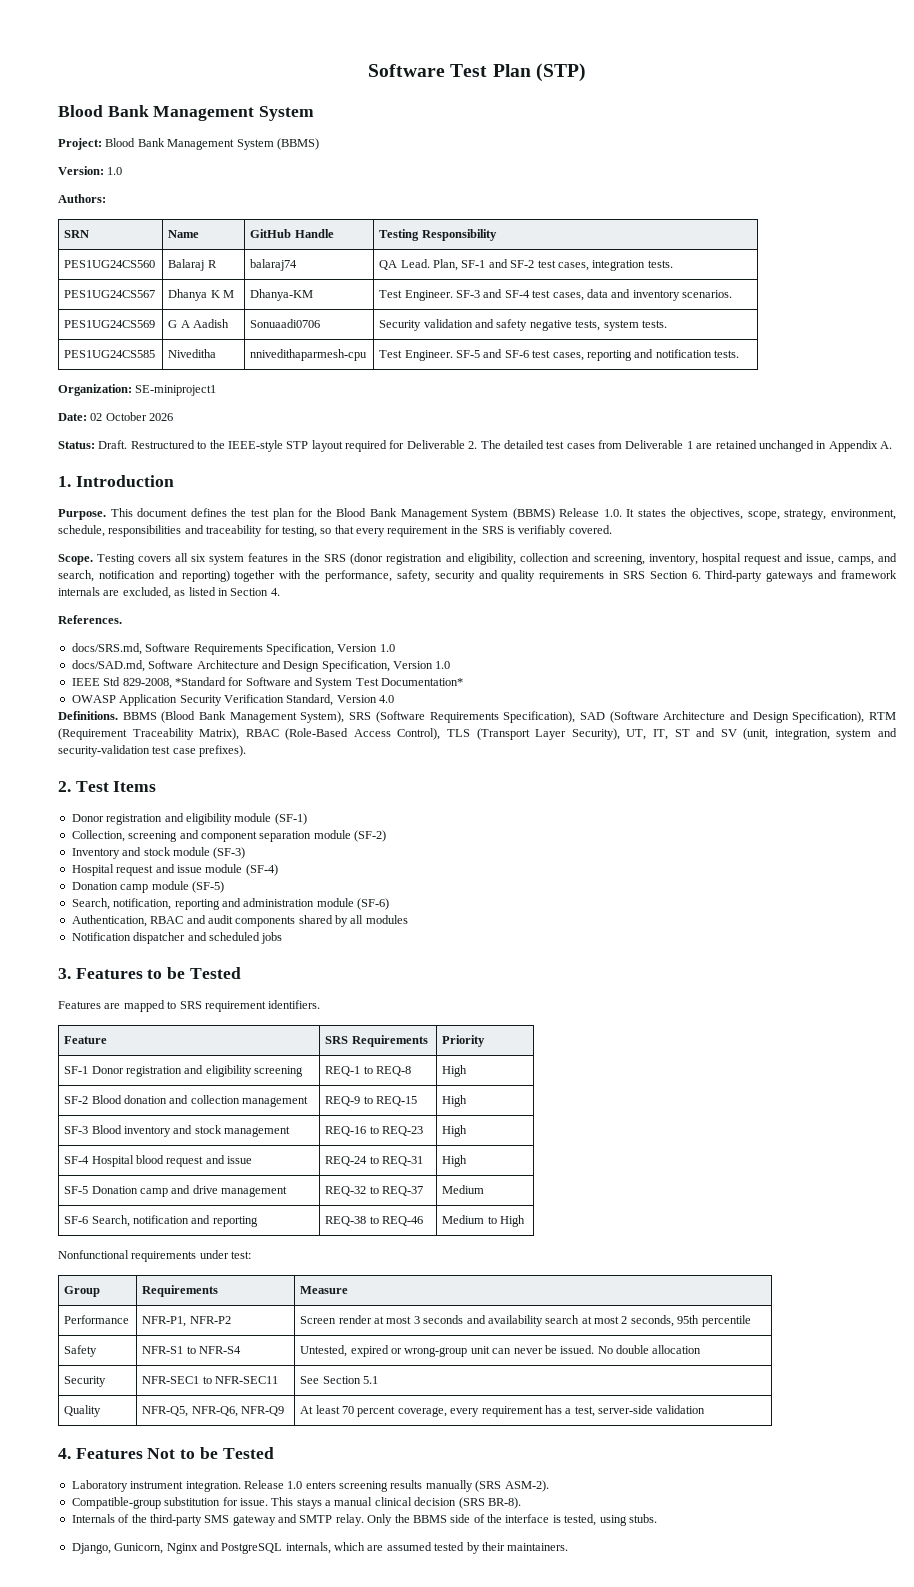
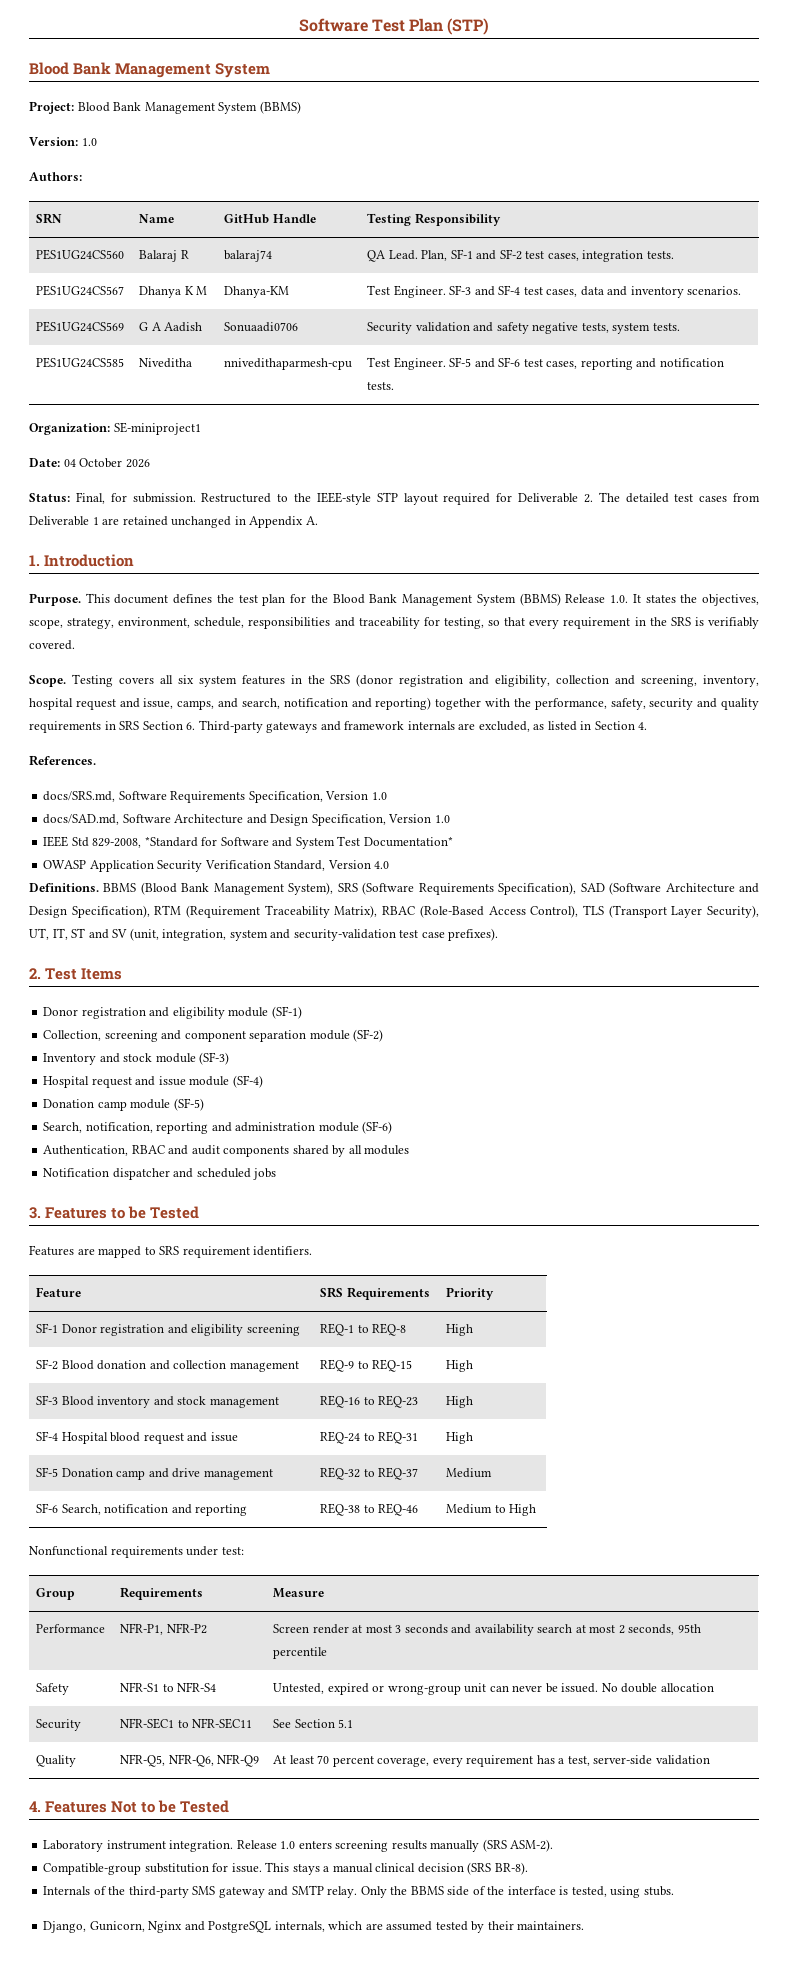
- Date: 02 October 2026
+ Date: 04 October 2026
- Status: Draft.
+ Status: Final, for submission.

